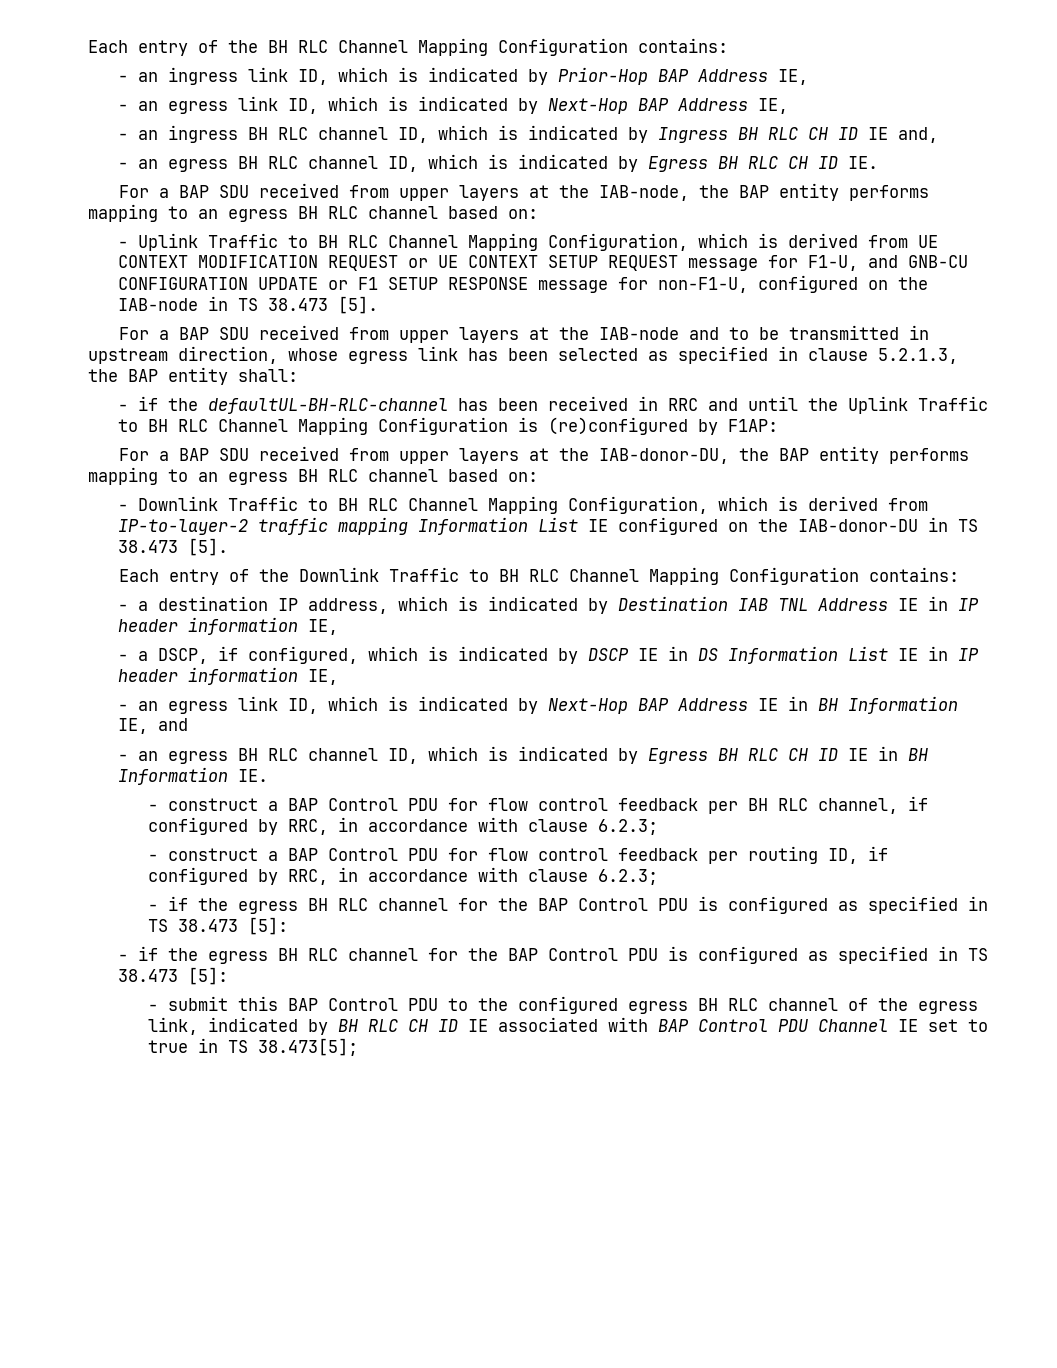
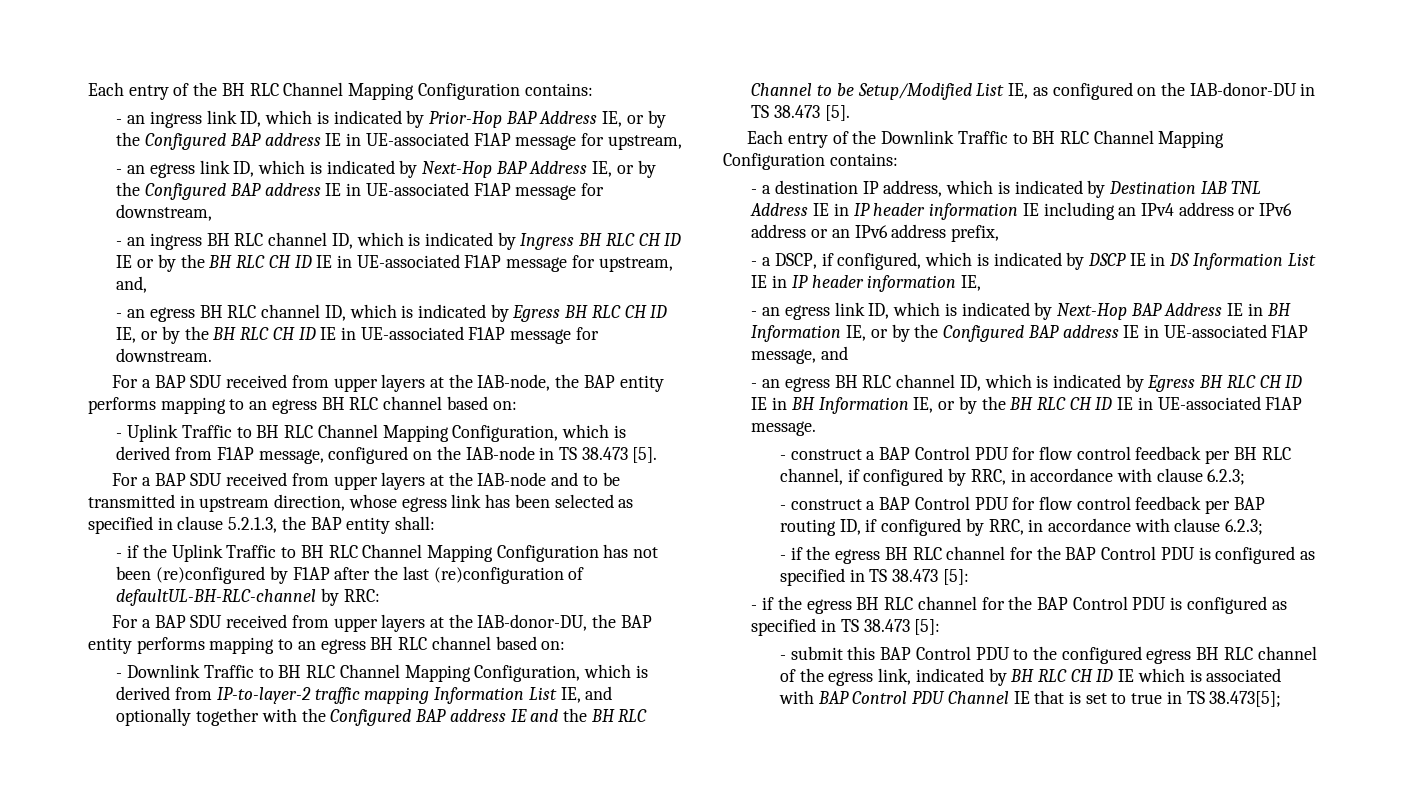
- - an ingress link ID, which is indicated by Prior-Hop BAP Address IE,
+ - an ingress link ID, which is indicated by Prior-Hop BAP Address IE, or by the Configured BAP address IE in UE-associated F1AP message for upstream,
- - an egress link ID, which is indicated by Next-Hop BAP Address IE,
+ - an egress link ID, which is indicated by Next-Hop BAP Address IE, or by the Configured BAP address IE in UE-associated F1AP message for downstream,
- - an ingress BH RLC channel ID, which is indicated by Ingress BH RLC CH ID IE and,
+ - an ingress BH RLC channel ID, which is indicated by Ingress BH RLC CH ID IE or by the BH RLC CH ID IE in UE-associated F1AP message for upstream, and,
- - an egress BH RLC channel ID, which is indicated by Egress BH RLC CH ID IE.
+ - an egress BH RLC channel ID, which is indicated by Egress BH RLC CH ID IE, or by the BH RLC CH ID IE in UE-associated F1AP message for downstream.
- - Uplink Traffic to BH RLC Channel Mapping Configuration, which is derived from UE CONTEXT MODIFICATION REQUEST or UE CONTEXT SETUP REQUEST message for F1-U, and GNB-CU CONFIGURATION UPDATE or F1 SETUP RESPONSE message for non-F1-U, configured on the IAB-node in TS 38.473 [5].
+ - Uplink Traffic to BH RLC Channel Mapping Configuration, which is derived from F1AP message, configured on the IAB-node in TS 38.473 [5].
- - if the defaultUL-BH-RLC-channel has been received in RRC and until the Uplink Traffic to BH RLC Channel Mapping Configuration is (re)configured by F1AP:
+ - if the Uplink Traffic to BH RLC Channel Mapping Configuration has not been (re)configured by F1AP after the last (re)configuration of defaultUL-BH-RLC-channel by RRC:
- - Downlink Traffic to BH RLC Channel Mapping Configuration, which is derived from IP-to-layer-2 traffic mapping Information List IE configured on the IAB-donor-DU in TS 38.473 [5].
+ - Downlink Traffic to BH RLC Channel Mapping Configuration, which is derived from IP-to-layer-2 traffic mapping Information List IE, and optionally together with the Configured BAP address IE and the BH RLC Channel to be Setup/Modified List IE, as configured on the IAB-donor-DU in TS 38.473 [5].
- - a destination IP address, which is indicated by Destination IAB TNL Address IE in IP header information IE,
+ - a destination IP address, which is indicated by Destination IAB TNL Address IE in IP header information IE including an IPv4 address or IPv6 address or an IPv6 address prefix,
- - an egress link ID, which is indicated by Next-Hop BAP Address IE in BH Information IE, and
+ - an egress link ID, which is indicated by Next-Hop BAP Address IE in BH Information IE, or by the Configured BAP address IE in UE-associated F1AP message, and
- - an egress BH RLC channel ID, which is indicated by Egress BH RLC CH ID IE in BH Information IE.
+ - an egress BH RLC channel ID, which is indicated by Egress BH RLC CH ID IE in BH Information IE, or by the BH RLC CH ID IE in UE-associated F1AP message.
- - construct a BAP Control PDU for flow control feedback per routing ID, if configured by RRC, in accordance with clause 6.2.3;
+ - construct a BAP Control PDU for flow control feedback per BAP routing ID, if configured by RRC, in accordance with clause 6.2.3;
- - submit this BAP Control PDU to the configured egress BH RLC channel of the egress link, indicated by BH RLC CH ID IE associated with BAP Control PDU Channel IE set to true in TS 38.473[5];
+ - submit this BAP Control PDU to the configured egress BH RLC channel of the egress link, indicated by BH RLC CH ID IE which is associated with BAP Control PDU Channel IE that is set to true in TS 38.473[5];

